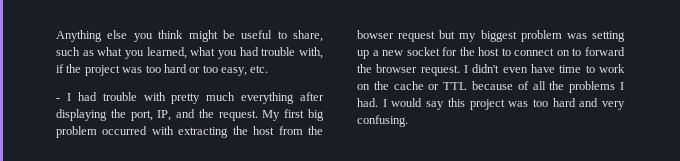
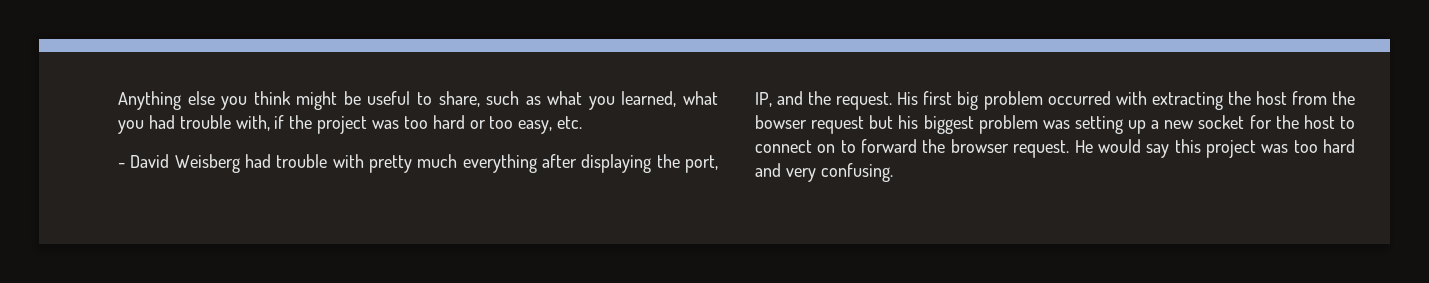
- - I had trouble with pretty much everything after displaying the port, IP, and the request.
+ - David Weisberg had trouble with pretty much everything after displaying the port, IP, and the request.
- My first big problem occurred with extracting the host from the bowser request but my biggest problem was setting up a new socket for the host to connect on to forward the browser request.
+ His first big problem occurred with extracting the host from the bowser request but his biggest problem was setting up a new socket for the host to connect on to forward the browser request.
- I didn't even have time to work on the cache or TTL because of all the problems I had. I would say this project was too hard and very confusing.
+ He would say this project was too hard and very confusing.

